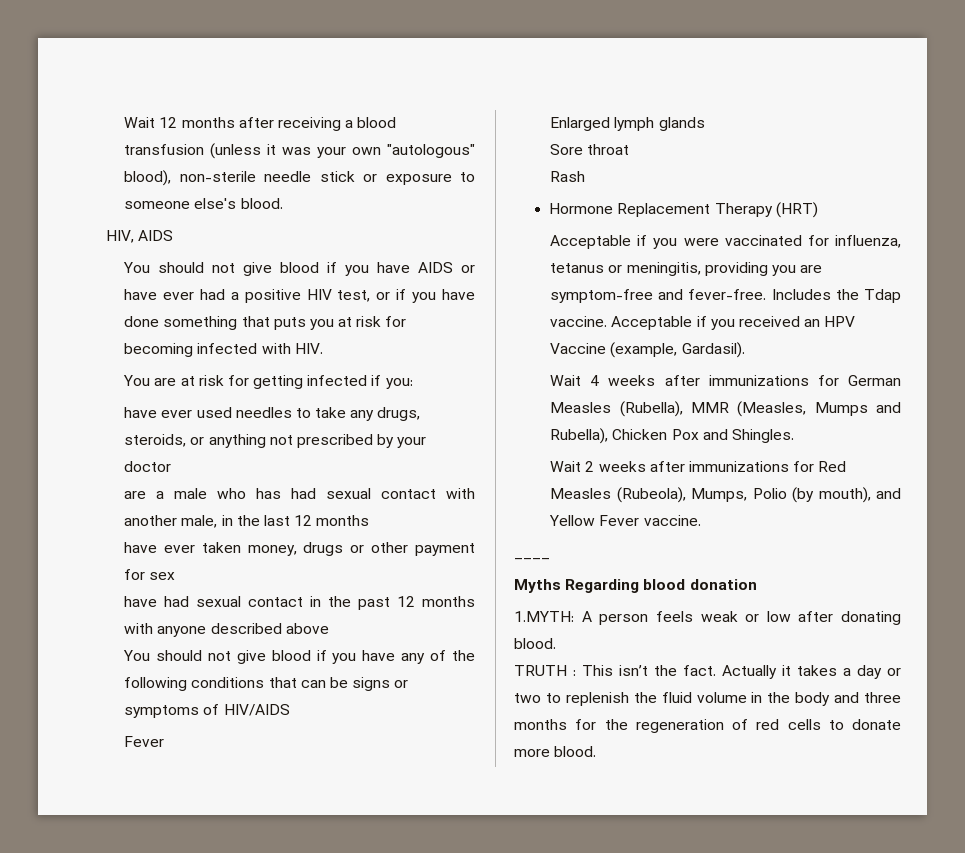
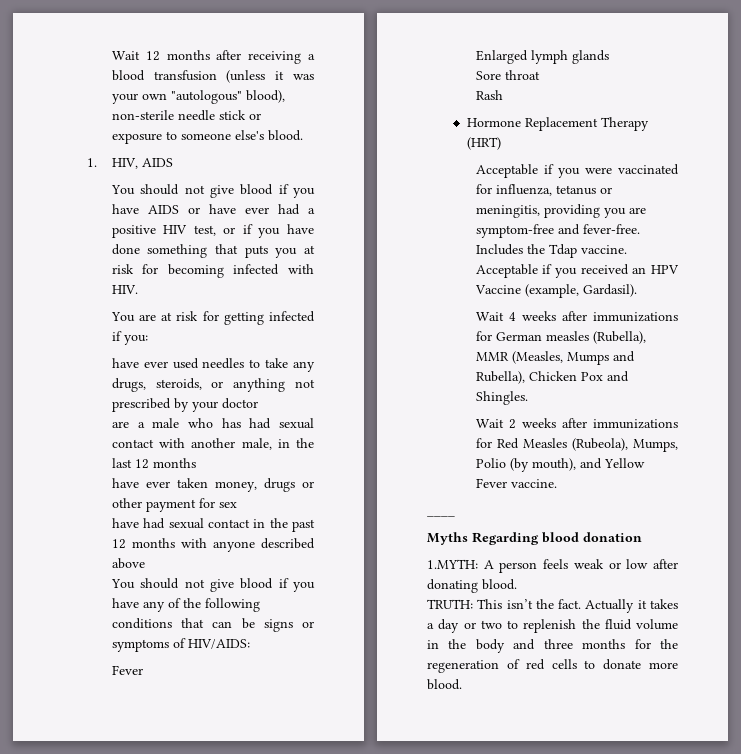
- HIV, AIDS
+ 1. HIV, AIDS
- You should not give blood if you have any of the following conditions that can be signs or symptoms of HIV/AIDS
+ You should not give blood if you have any of the following conditions that can be signs or symptoms of HIV/AIDS:
- Wait 4 weeks after immunizations for German Measles (Rubella), MMR (Measles, Mumps and Rubella), Chicken Pox and Shingles.
+ Wait 4 weeks after immunizations for German measles (Rubella), MMR (Measles, Mumps and Rubella), Chicken Pox and Shingles.
- TRUTH : This isn’t the fact.
+ TRUTH: This isn’t the fact.

